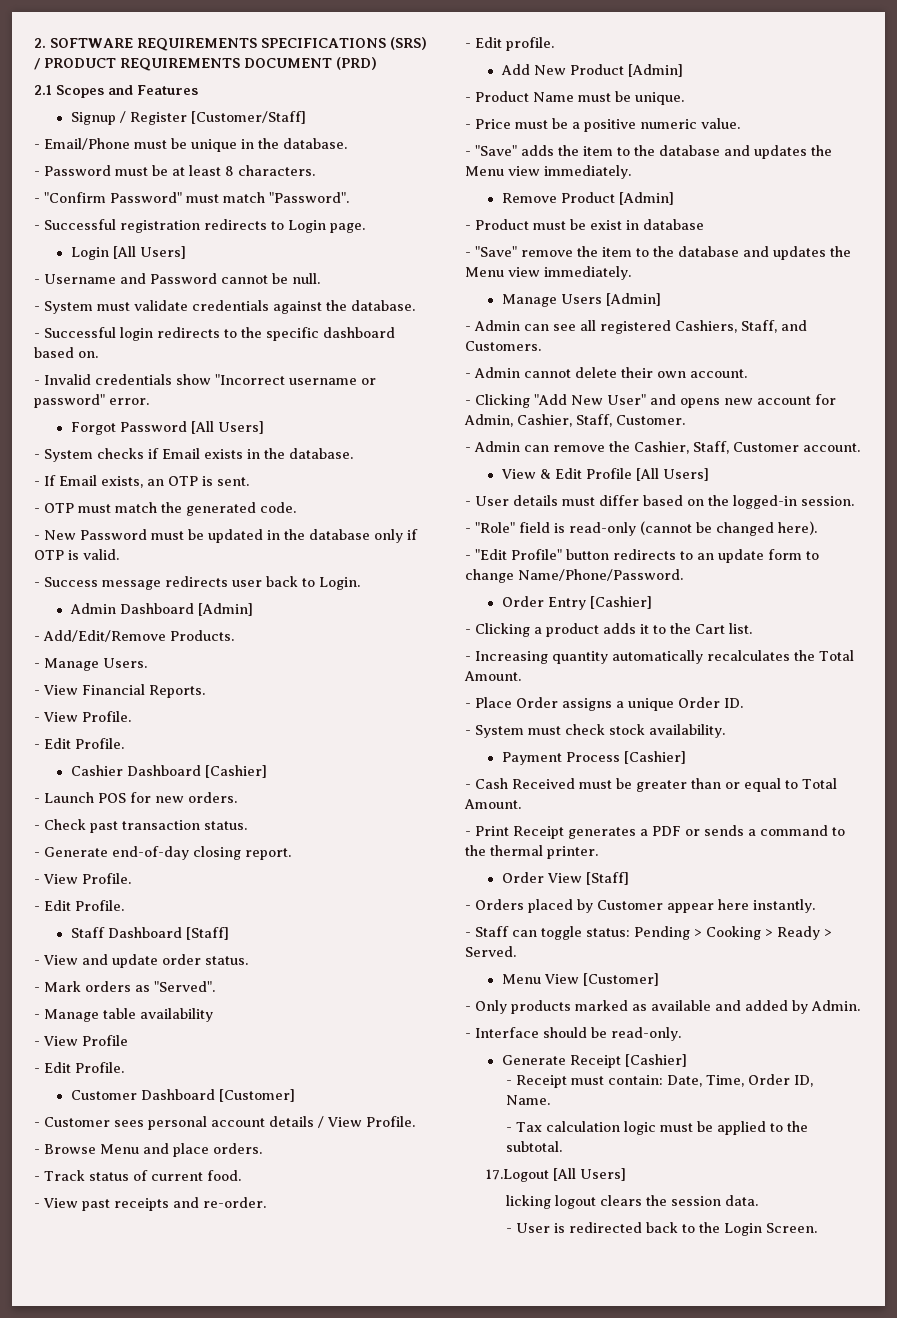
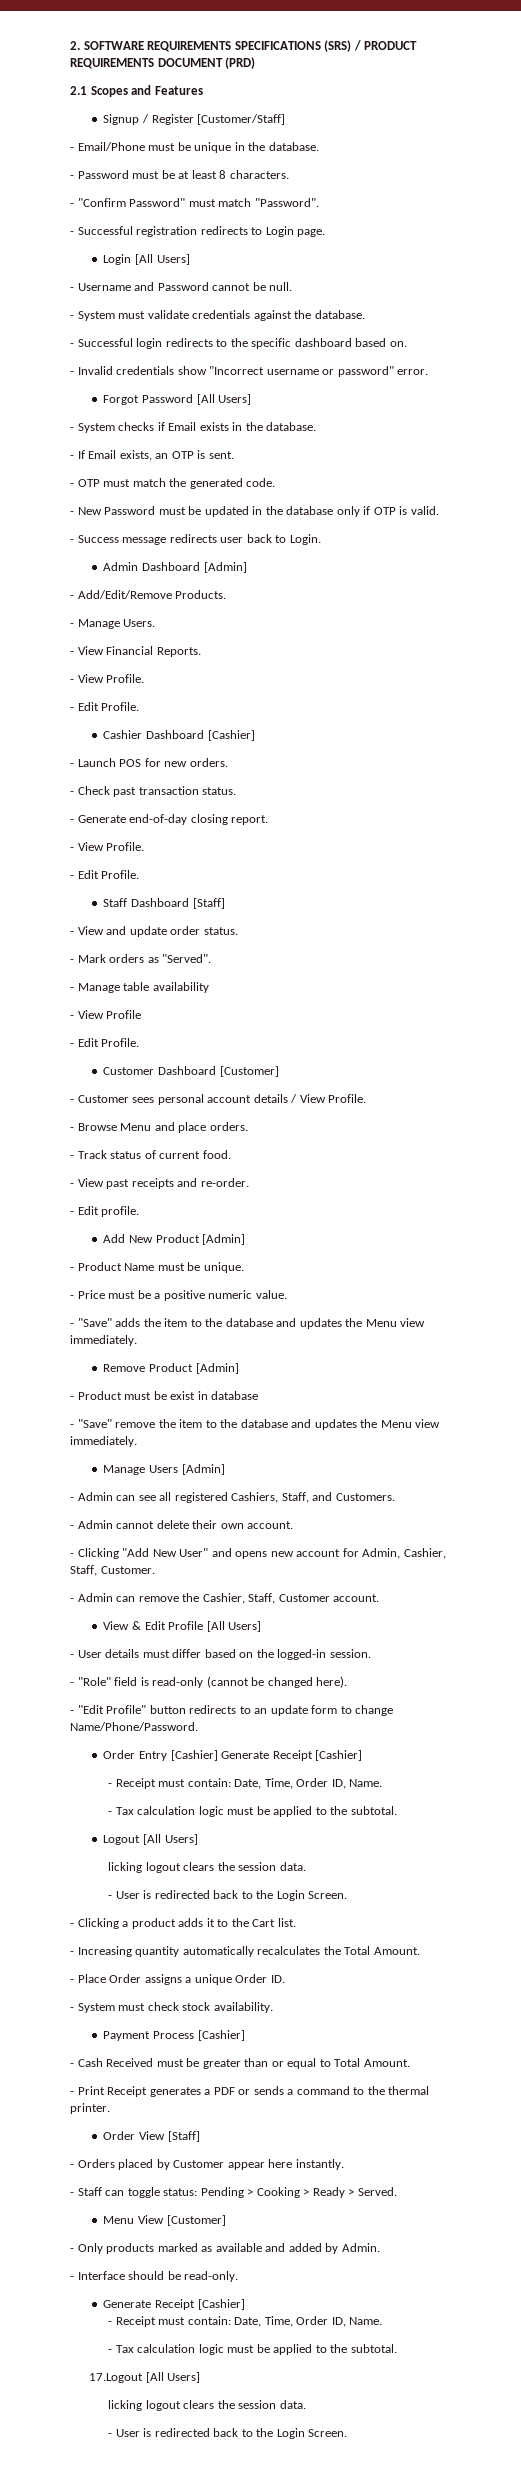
- Order Entry [Cashier]
+ Order Entry [Cashier] Generate Receipt [Cashier]
+ - Receipt must contain: Date, Time, Order ID, Name.
+ - Tax calculation logic must be applied to the subtotal.
+ Logout [All Users]
+ licking logout clears the session data.
+ - User is redirected back to the Login Screen.

